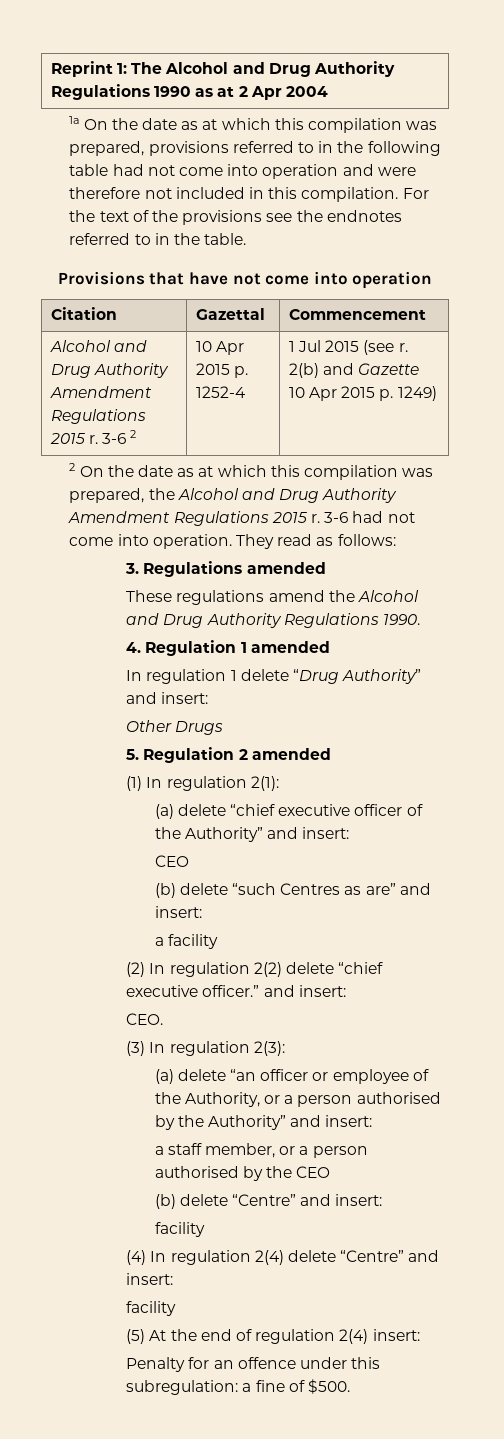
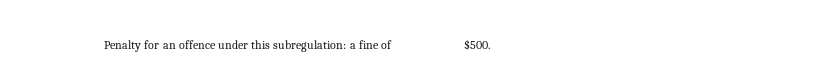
- Reprint 1: The Alcohol and Drug Authority Regulations 1990 as at 2 Apr 2004
- 1a On the date as at which this compilation was prepared, provisions referred to in the following table had not come into operation and were therefore not included in this compilation. For the text of the provisions see the endnotes referred to in the table.
- Provisions that have not come into operation
- Citation | Gazettal | Commencement
- Alcohol and Drug Authority Amendment Regulations 2015 r. 3-6 2 | 10 Apr 2015 p. 1252-4 | 1 Jul 2015 (see r. 2(b) and Gazette 10 Apr 2015 p. 1249)
- 2 On the date as at which this compilation was prepared, the Alcohol and Drug Authority Amendment Regulations 2015 r. 3-6 had not come into operation. They read as follows:
- 3. Regulations amended
- These regulations amend the Alcohol and Drug Authority Regulations 1990.
- 4. Regulation 1 amended
- In regulation 1 delete “Drug Authority” and insert:
- Other Drugs
- 5. Regulation 2 amended
- (1) In regulation 2(1):
- (a) delete “chief executive officer of the Authority” and insert:
- CEO
- (b) delete “such Centres as are” and insert:
- a facility
- (2) In regulation 2(2) delete “chief executive officer.” and insert:
- CEO.
- (3) In regulation 2(3):
- (a) delete “an officer or employee of the Authority, or a person authorised by the Authority” and insert:
- a staff member, or a person authorised by the CEO
- (b) delete “Centre” and insert:
- facility
- (4) In regulation 2(4) delete “Centre” and insert:
- facility
- (5) At the end of regulation 2(4) insert:

